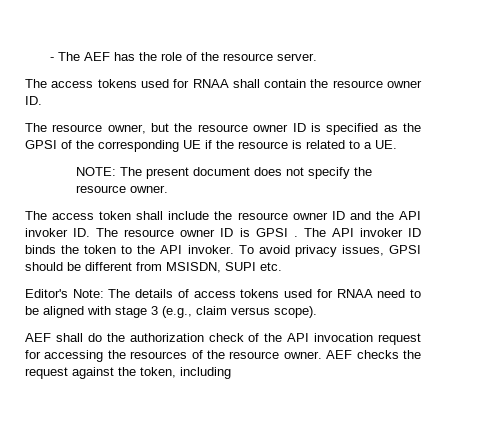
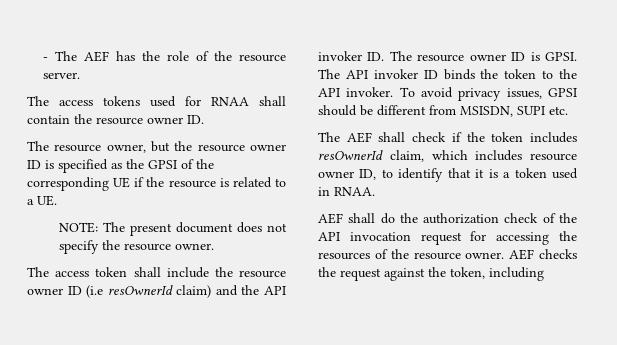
- The access token shall include the resource owner ID and the API invoker ID. The resource owner ID is GPSI .
+ The access token shall include the resource owner ID (i.e resOwnerId claim) and the API invoker ID. The resource owner ID is GPSI.
- Editor's Note: The details of access tokens used for RNAA need to be aligned with stage 3 (e.g., claim versus scope).
+ The AEF shall check if the token includes resOwnerId claim, which includes resource owner ID, to identify that it is a token used in RNAA.

